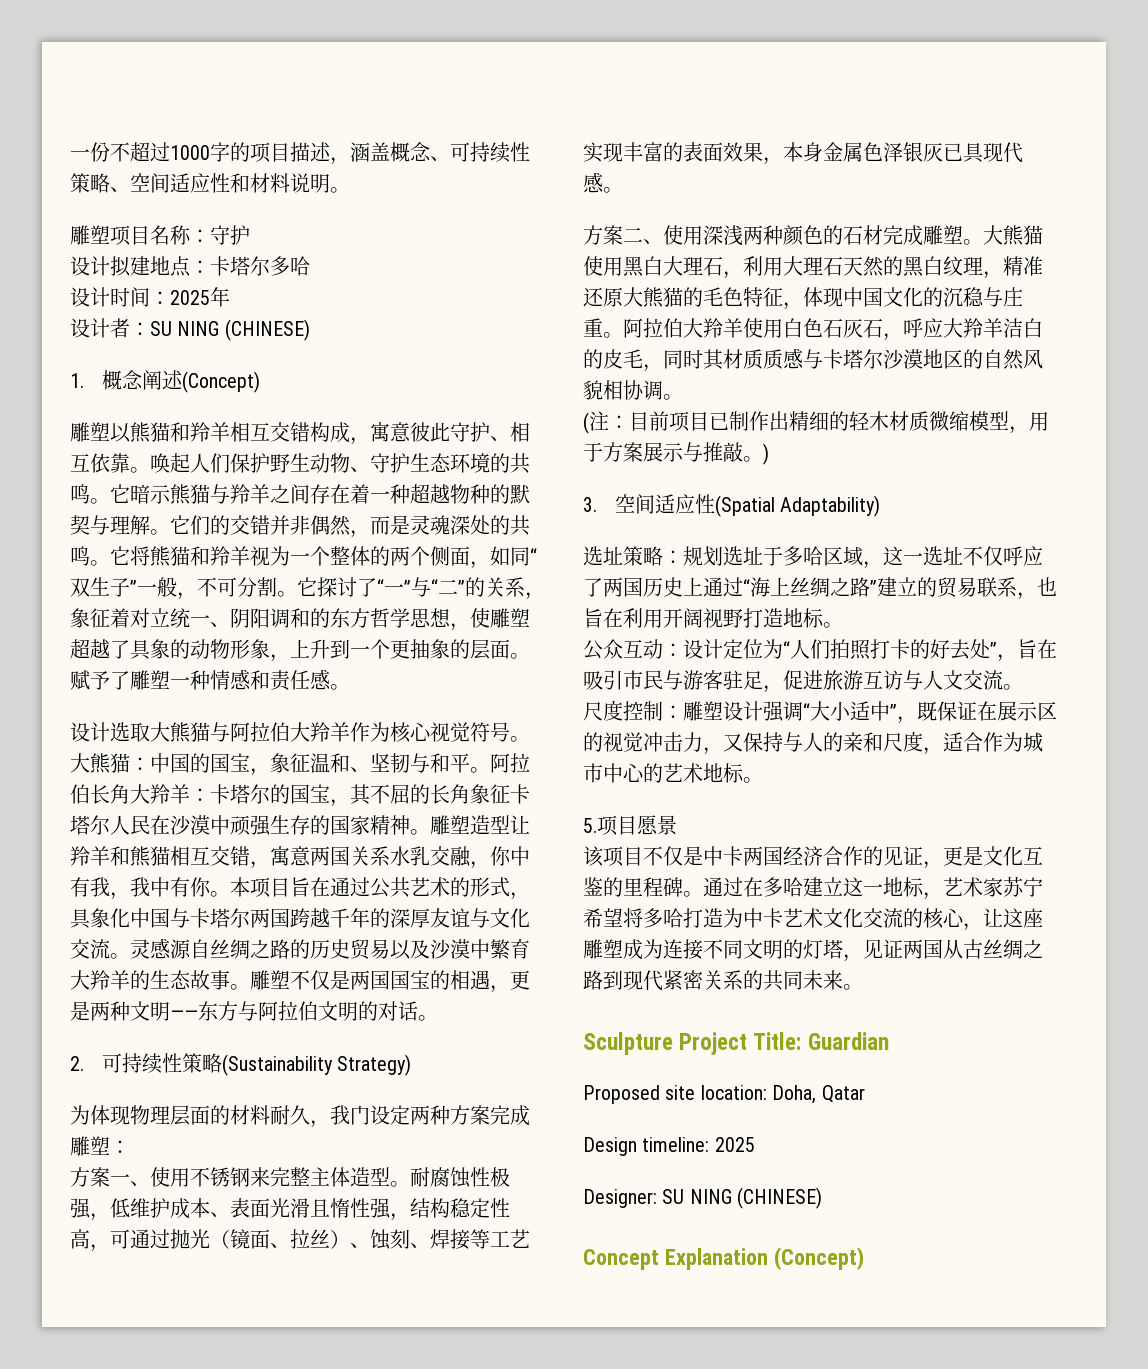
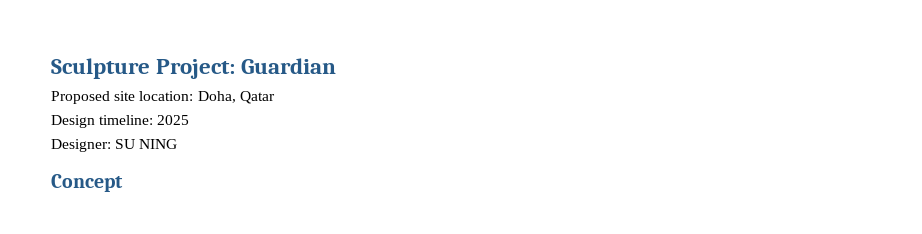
- 一份不超过1000字的项目描述，涵盖概念、可持续性策略、空间适应性和材料说明。
- 雕塑项目名称：守护
- 设计拟建地点：卡塔尔多哈
- 设计时间：2025年
- 设计者：SU NING (CHINESE)
- 1.概念阐述(Concept)
- 雕塑以熊猫和羚羊相互交错构成，寓意彼此守护、相互依靠。唤起人们保护野生动物、守护生态环境的共鸣。它暗示熊猫与羚羊之间存在着一种超越物种的默契与理解。它们的交错并非偶然，而是灵魂深处的共鸣。它将熊猫和羚羊视为一个整体的两个侧面，如同“双生子”一般，不可分割。它探讨了“一”与“二”的关系，象征着对立统一、阴阳调和的东方哲学思想，使雕塑超越了具象的动物形象，上升到一个更抽象的层面。赋予了雕塑一种情感和责任感。
- 设计选取大熊猫与阿拉伯大羚羊作为核心视觉符号。大熊猫：中国的国宝，象征温和、坚韧与和平。阿拉伯长角大羚羊：卡塔尔的国宝，其不屈的长角象征卡塔尔人民在沙漠中顽强生存的国家精神。雕塑造型让羚羊和熊猫相互交错，寓意两国关系水乳交融，你中有我，我中有你。本项目旨在通过公共艺术的形式，具象化中国与卡塔尔两国跨越千年的深厚友谊与文化交流。灵感源自丝绸之路的历史贸易以及沙漠中繁育大羚羊的生态故事。雕塑不仅是两国国宝的相遇，更是两种文明——东方与阿拉伯文明的对话。
- 2.可持续性策略(Sustainability Strategy)
- 为体现物理层面的材料耐久，我门设定两种方案完成雕塑：
- 方案一、使用不锈钢来完整主体造型。耐腐蚀性极强，低维护成本、表面光滑且惰性强，结构稳定性高，可通过抛光（镜面、拉丝）、蚀刻、焊接等工艺实现丰富的表面效果，本身金属色泽银灰已具现代感。
- 方案二、使用深浅两种颜色的石材完成雕塑。大熊猫使用黑白大理石，利用大理石天然的黑白纹理，精准还原大熊猫的毛色特征，体现中国文化的沉稳与庄重。阿拉伯大羚羊使用白色石灰石，呼应大羚羊洁白的皮毛，同时其材质质感与卡塔尔沙漠地区的自然风貌相协调。
- (注：目前项目已制作出精细的轻木材质微缩模型，用于方案展示与推敲。)
- 3.空间适应性(Spatial Adaptability)
- 选址策略：规划选址于多哈区域，这一选址不仅呼应了两国历史上通过“海上丝绸之路”建立的贸易联系，也旨在利用开阔视野打造地标。
- 公众互动：设计定位为“人们拍照打卡的好去处”，旨在吸引市民与游客驻足，促进旅游互访与人文交流。
- 尺度控制：雕塑设计强调“大小适中”，既保证在展示区的视觉冲击力，又保持与人的亲和尺度，适合作为城市中心的艺术地标。
- 5.项目愿景
- 该项目不仅是中卡两国经济合作的见证，更是文化互鉴的里程碑。通过在多哈建立这一地标，艺术家苏宁希望将多哈打造为中卡艺术文化交流的核心，让这座雕塑成为连接不同文明的灯塔，见证两国从古丝绸之路到现代紧密关系的共同未来。
- Sculpture Project Title: Guardian
+ Sculpture Project: Guardian
- Designer: SU NING (CHINESE)
+ Designer: SU NING
- Concept Explanation (Concept)
+ Concept

